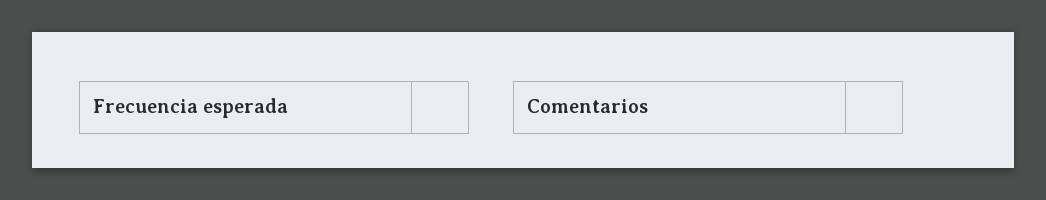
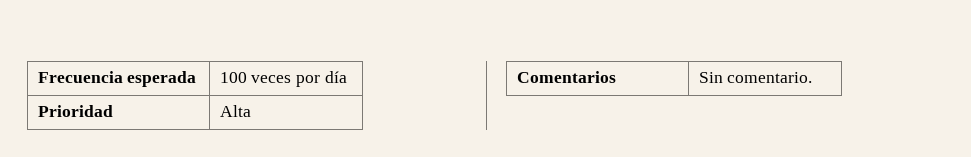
- Frecuencia esperada |
+ Frecuencia esperada | 100 veces por día
+ Prioridad | Alta
- Comentarios |
+ Comentarios | Sin comentario.

